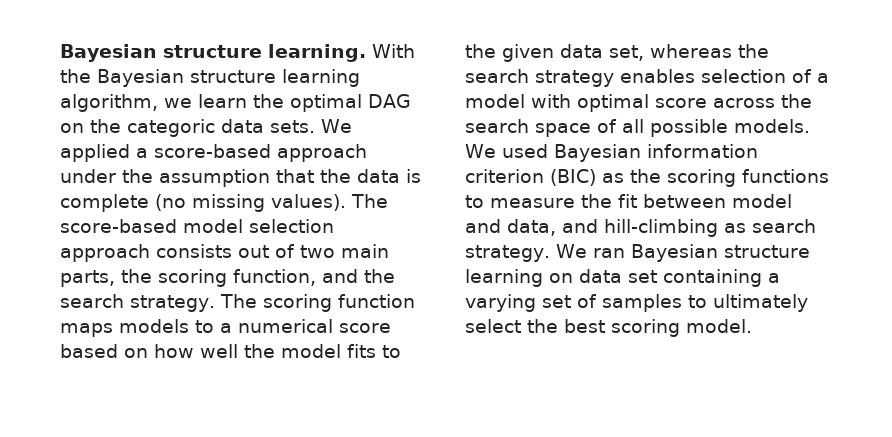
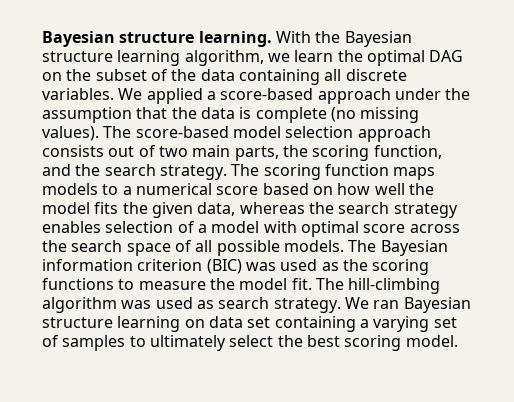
- With the Bayesian structure learning algorithm, we learn the optimal DAG on the categoric data sets.
+ With the Bayesian structure learning algorithm, we learn the optimal DAG on the subset of the data containing all discrete variables.
- The scoring function maps models to a numerical score based on how well the model fits to the given data set, whereas the search strategy enables selection of a model with optimal score across the search space of all possible models.
+ The scoring function maps models to a numerical score based on how well the model fits the given data, whereas the search strategy enables selection of a model with optimal score across the search space of all possible models.
- We used Bayesian information criterion (BIC) as the scoring functions to measure the fit between model and data, and hill-climbing as search strategy.
+ The Bayesian information criterion (BIC) was used as the scoring functions to measure the model fit. The hill-climbing algorithm was used as search strategy.

